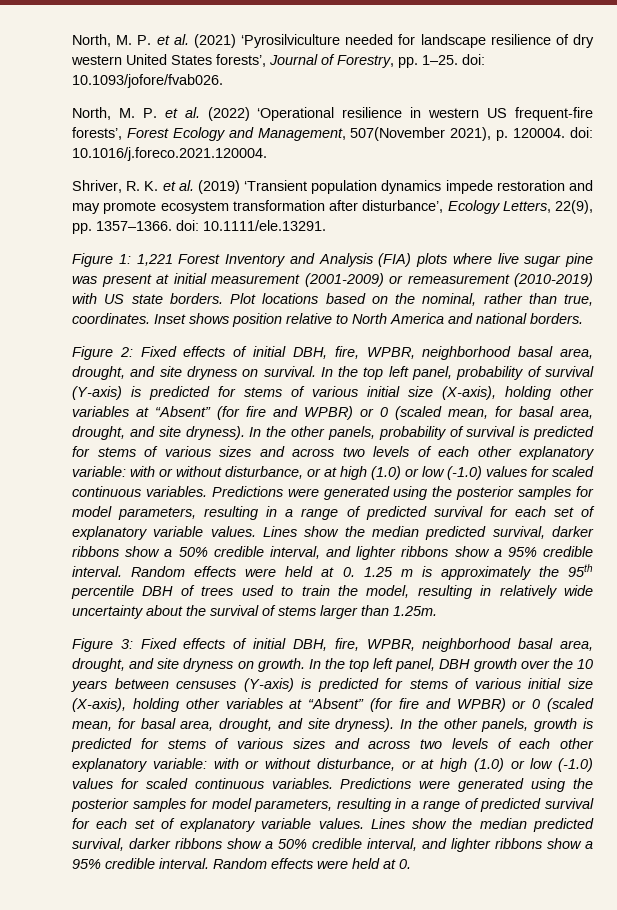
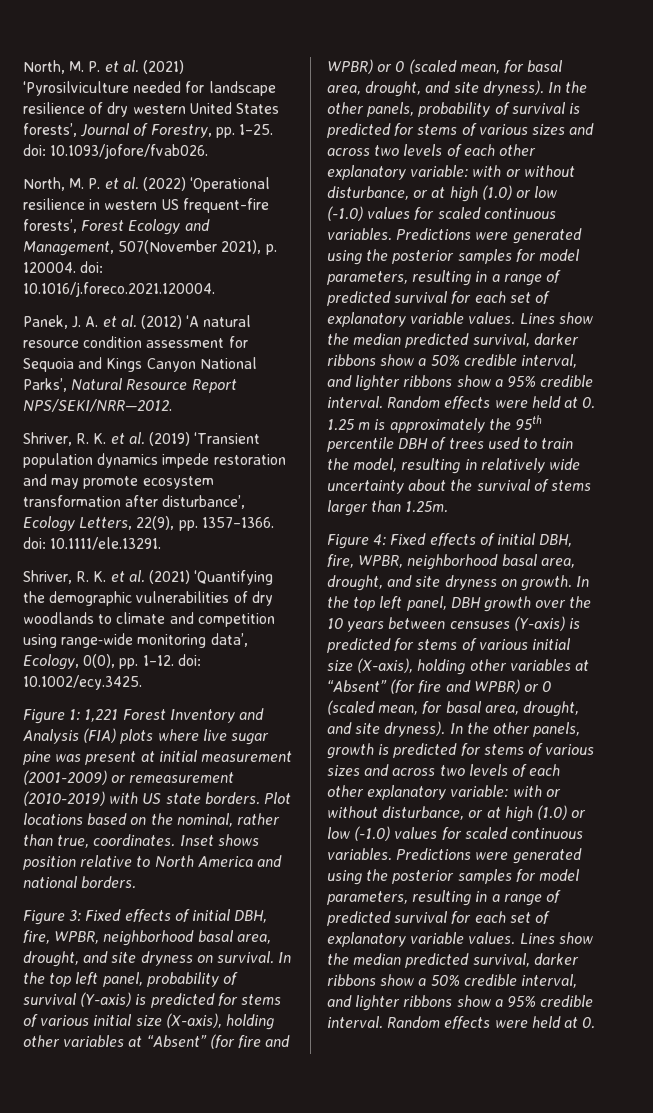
+ Panek, J. A. et al. (2012) ‘A natural resource condition assessment for Sequoia and Kings Canyon National Parks’, Natural Resource Report NPS/SEKI/NRR—2012.
+ Shriver, R. K. et al. (2021) ‘Quantifying the demographic vulnerabilities of dry woodlands to climate and competition using range‐wide monitoring data’, Ecology, 0(0), pp. 1–12. doi: 10.1002/ecy.3425.
- Figure 2: Fixed effects of initial DBH, fire, WPBR, neighborhood basal area, drought, and site dryness on survival.
+ Figure 3: Fixed effects of initial DBH, fire, WPBR, neighborhood basal area, drought, and site dryness on survival.
- Figure 3: Fixed effects of initial DBH, fire, WPBR, neighborhood basal area, drought, and site dryness on growth.
+ Figure 4: Fixed effects of initial DBH, fire, WPBR, neighborhood basal area, drought, and site dryness on growth.

